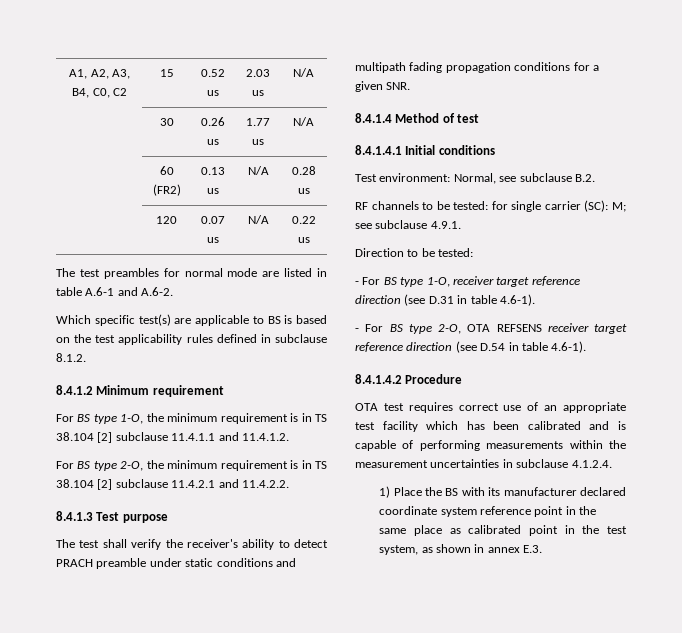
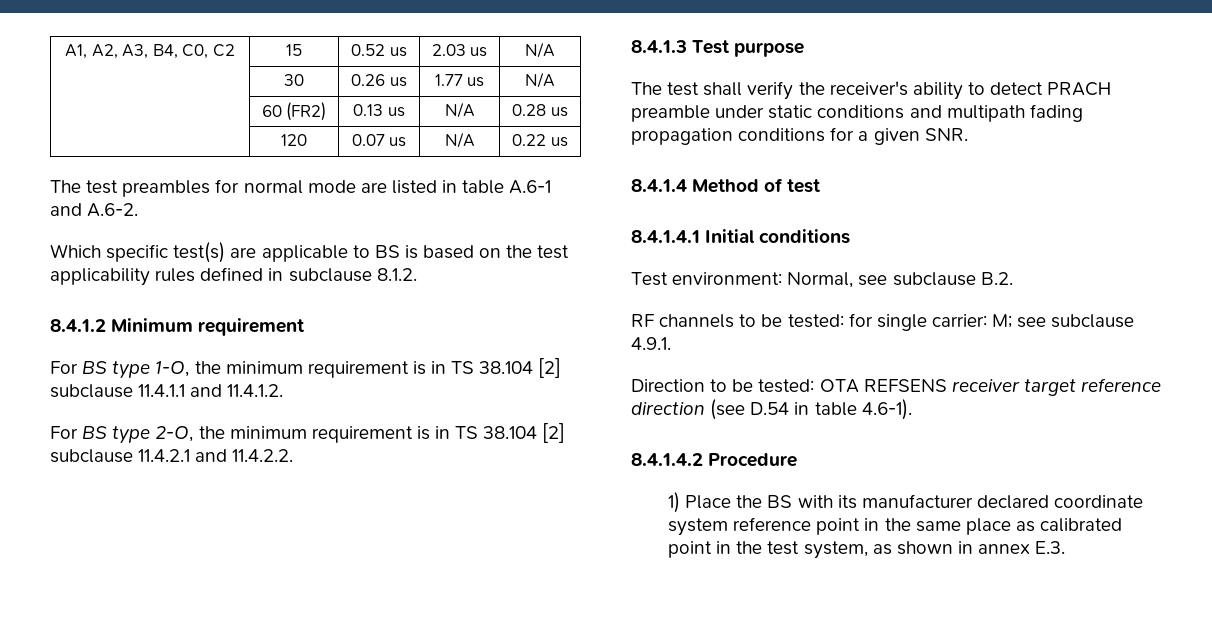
- RF channels to be tested: for single carrier (SC): M; see subclause 4.9.1.
+ RF channels to be tested: for single carrier: M; see subclause 4.9.1.
- Direction to be tested:
- - For BS type 1-O, receiver target reference direction (see D.31 in table 4.6-1).
- - For BS type 2-O, OTA REFSENS receiver target reference direction (see D.54 in table 4.6-1).
+ Direction to be tested: OTA REFSENS receiver target reference direction (see D.54 in table 4.6-1).
- OTA test requires correct use of an appropriate test facility which has been calibrated and is capable of performing measurements within the measurement uncertainties in subclause 4.1.2.4.

